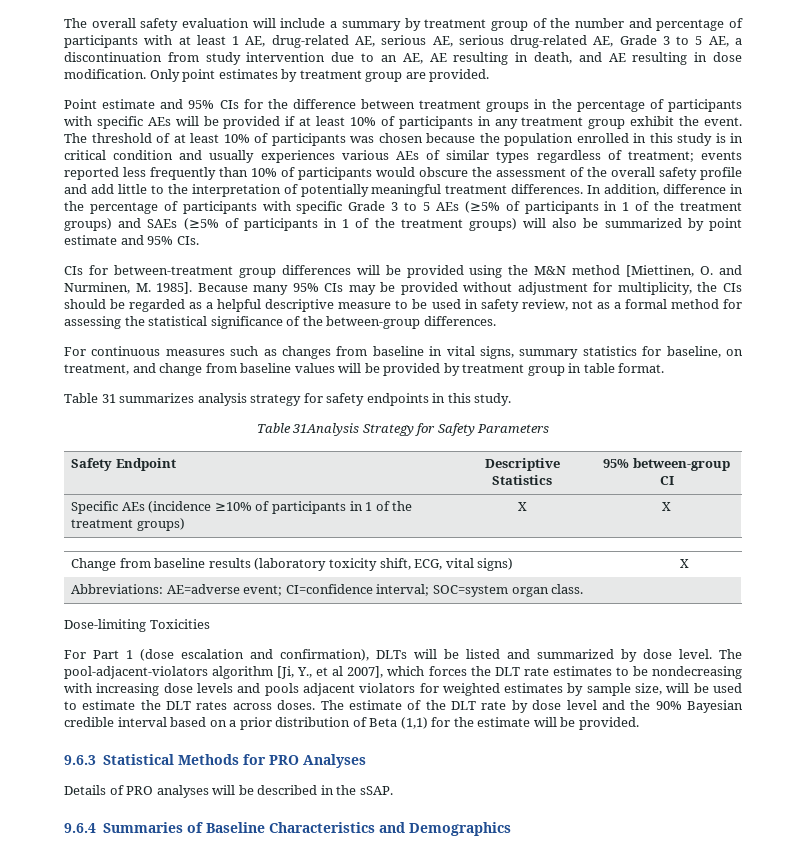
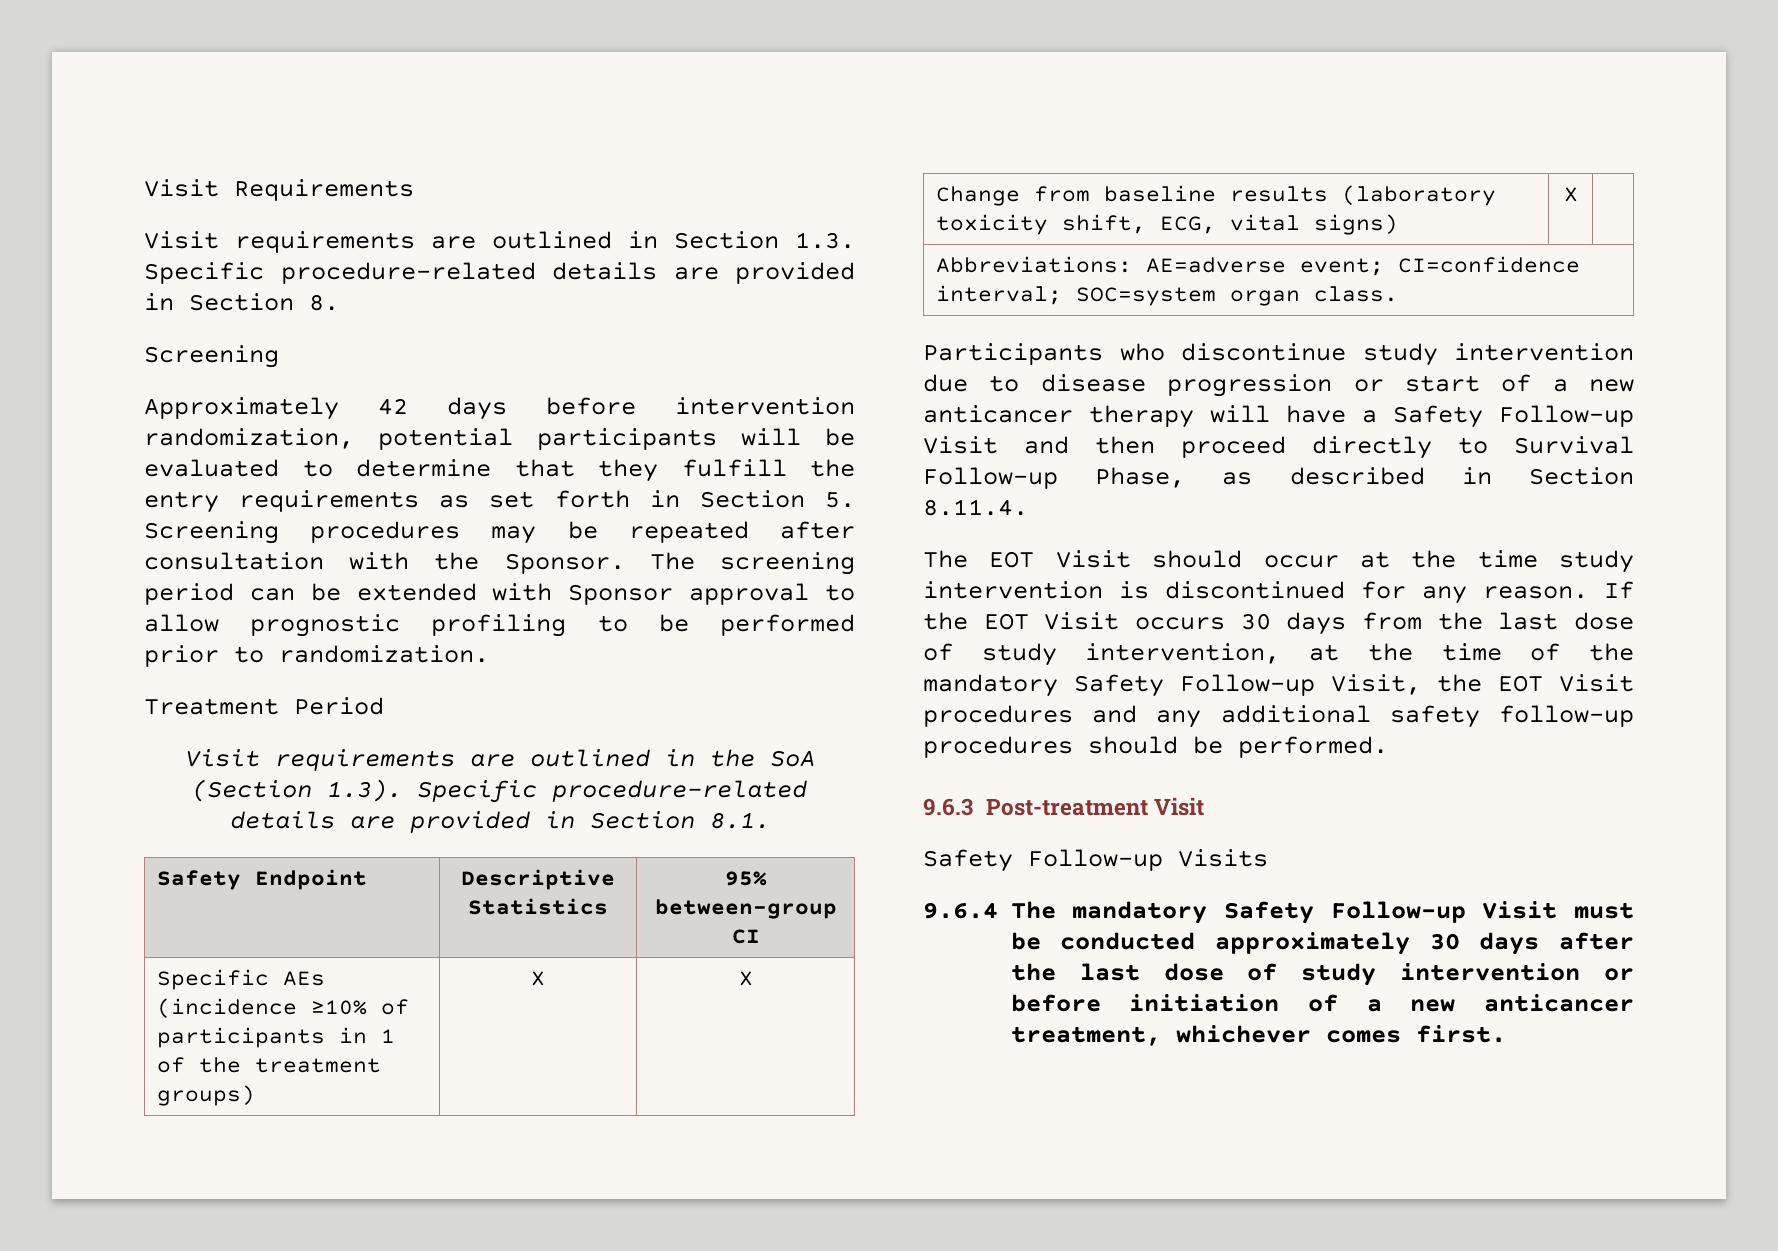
- The overall safety evaluation will include a summary by treatment group of the number and percentage of participants with at least 1 AE, drug-related AE, serious AE, serious drug-related AE, Grade 3 to 5 AE, a discontinuation from study intervention due to an AE, AE resulting in death, and AE resulting in dose modification. Only point estimates by treatment group are provided.
- Point estimate and 95% CIs for the difference between treatment groups in the percentage of participants with specific AEs will be provided if at least 10% of participants in any treatment group exhibit the event. The threshold of at least 10% of participants was chosen because the population enrolled in this study is in critical condition and usually experiences various AEs of similar types regardless of treatment; events reported less frequently than 10% of participants would obscure the assessment of the overall safety profile and add little to the interpretation of potentially meaningful treatment differences. In addition, difference in the percentage of participants with specific Grade 3 to 5 AEs (≥5% of participants in 1 of the treatment groups) and SAEs (≥5% of participants in 1 of the treatment groups) will also be summarized by point estimate and 95% CIs.
- CIs for between-treatment group differences will be provided using the M&N method [Miettinen, O. and Nurminen, M. 1985]. Because many 95% CIs may be provided without adjustment for multiplicity, the CIs should be regarded as a helpful descriptive measure to be used in safety review, not as a formal method for assessing the statistical significance of the between-group differences.
- For continuous measures such as changes from baseline in vital signs, summary statistics for baseline, on treatment, and change from baseline values will be provided by treatment group in table format.
- Table 31 summarizes analysis strategy for safety endpoints in this study.
- Table 31Analysis Strategy for Safety Parameters
+ Visit Requirements
+ Visit requirements are outlined in Section 1.3. Specific procedure-related details are provided in Section 8.
+ Screening
+ Approximately 42 days before intervention randomization, potential participants will be evaluated to determine that they fulfill the entry requirements as set forth in Section 5. Screening procedures may be repeated after consultation with the Sponsor. The screening period can be extended with Sponsor approval to allow prognostic profiling to be performed prior to randomization.
+ Treatment Period
+ Visit requirements are outlined in the SoA (Section 1.3). Specific procedure-related details are provided in Section 8.1.
- Dose-limiting Toxicities
- For Part 1 (dose escalation and confirmation), DLTs will be listed and summarized by dose level. The pool-adjacent-violators algorithm [Ji, Y., et al 2007], which forces the DLT rate estimates to be nondecreasing with increasing dose levels and pools adjacent violators for weighted estimates by sample size, will be used to estimate the DLT rates across doses. The estimate of the DLT rate by dose level and the 90% Bayesian credible interval based on a prior distribution of Beta (1,1) for the estimate will be provided.
- 9.6.3 Statistical Methods for PRO Analyses
- Details of PRO analyses will be described in the sSAP.
- 9.6.4 Summaries of Baseline Characteristics and Demographics
+ Participants who discontinue study intervention due to disease progression or start of a new anticancer therapy will have a Safety Follow-up Visit and then proceed directly to Survival Follow-up Phase, as described in Section 8.11.4.
+ The EOT Visit should occur at the time study intervention is discontinued for any reason. If the EOT Visit occurs 30 days from the last dose of study intervention, at the time of the mandatory Safety Follow-up Visit, the EOT Visit procedures and any additional safety follow-up procedures should be performed.
+ 9.6.3 Post-treatment Visit
+ Safety Follow-up Visits
+ 9.6.4 The mandatory Safety Follow-up Visit must be conducted approximately 30 days after the last dose of study intervention or before initiation of a new anticancer treatment, whichever comes first.

